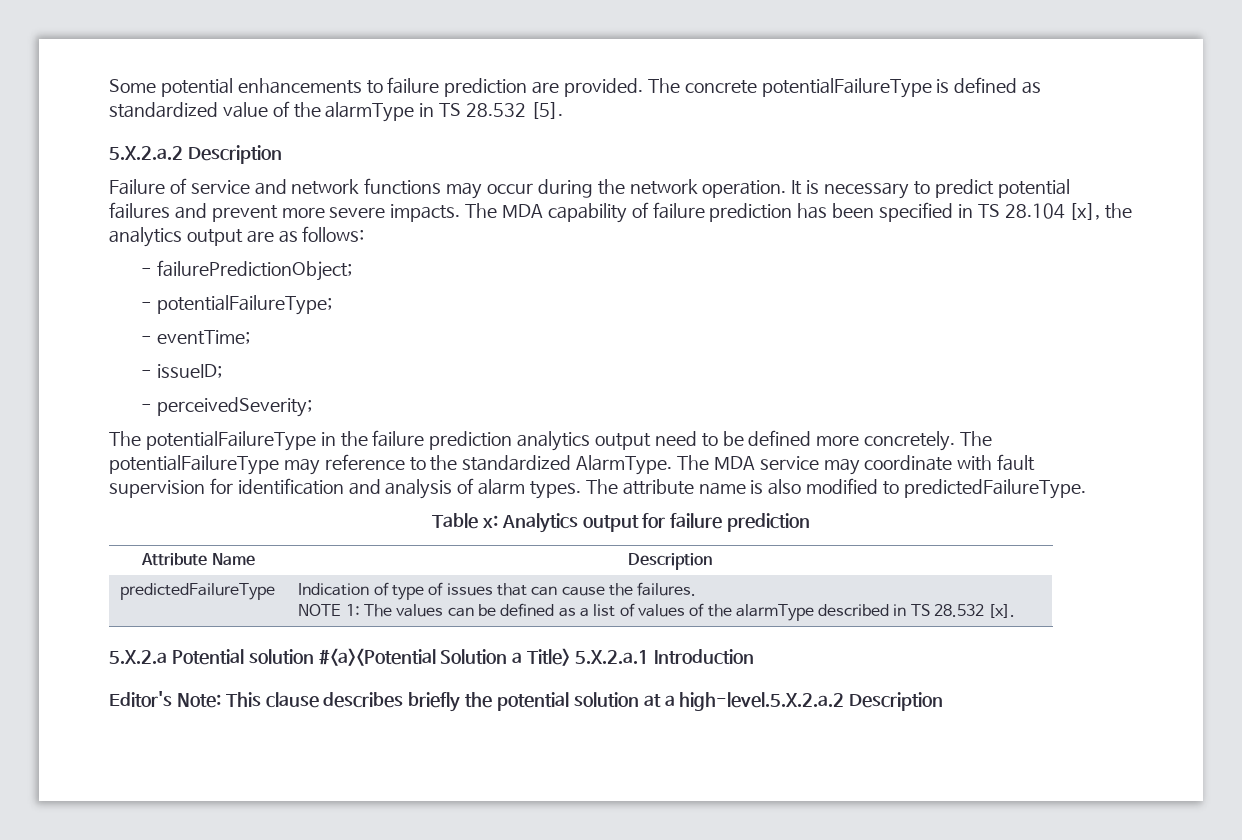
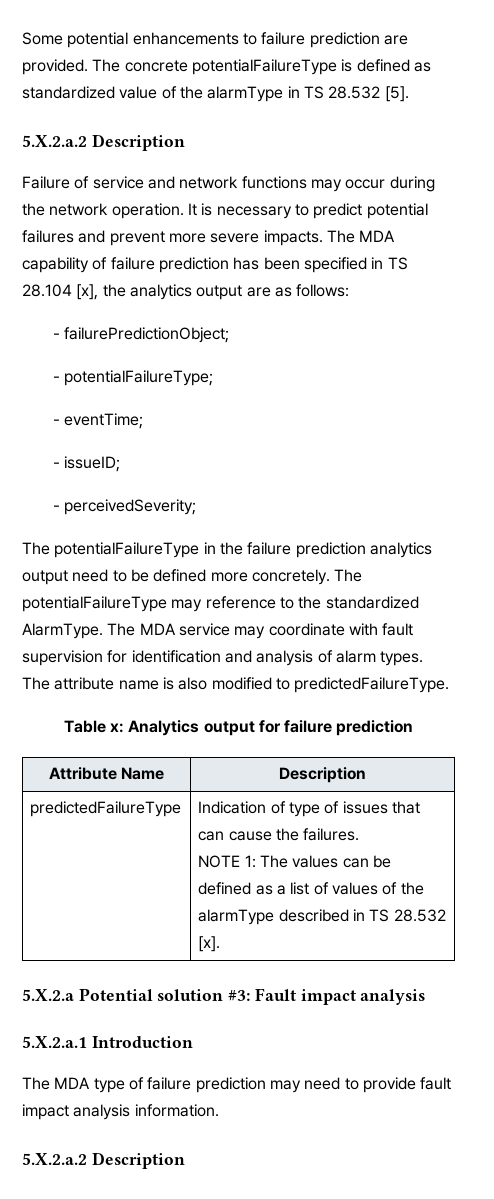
- 5.X.2.a Potential solution #<a><Potential Solution a Title> 5.X.2.a.1 Introduction
- Editor's Note: This clause describes briefly the potential solution at a high-level.5.X.2.a.2 Description
+ 5.X.2.a Potential solution #3: Fault impact analysis
+ 5.X.2.a.1 Introduction
+ The MDA type of failure prediction may need to provide fault impact analysis information.
+ 5.X.2.a.2 Description

